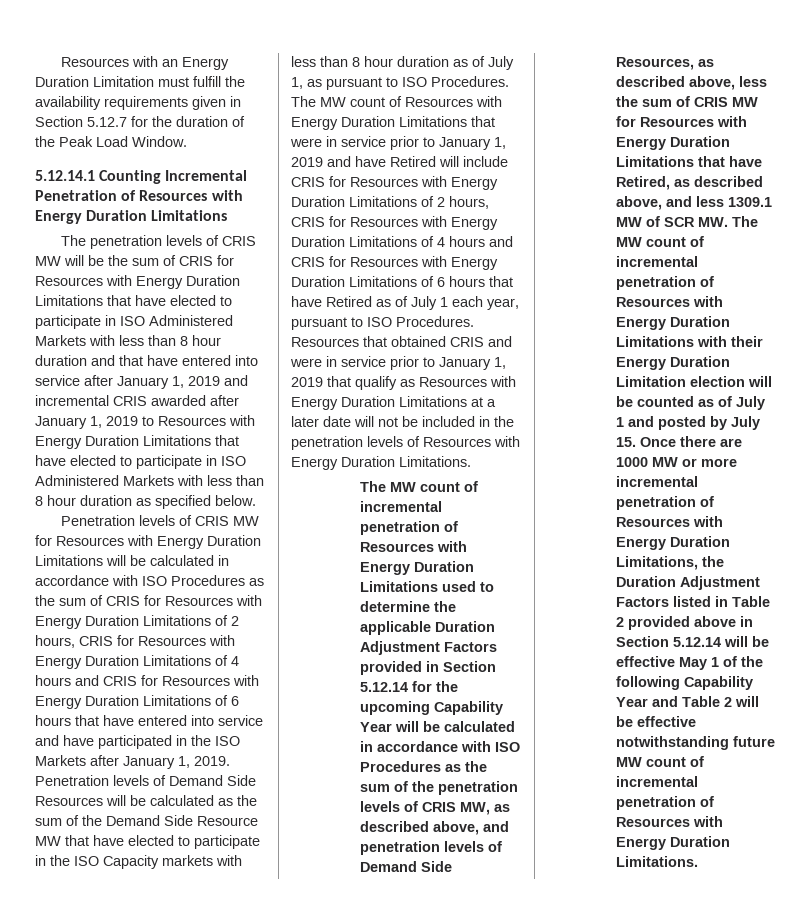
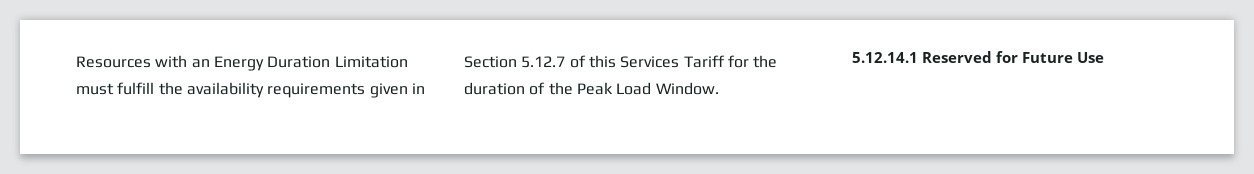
- Resources with an Energy Duration Limitation must fulfill the availability requirements given in Section 5.12.7 for the duration of the Peak Load Window.
+ Resources with an Energy Duration Limitation must fulfill the availability requirements given in Section 5.12.7 of this Services Tariff for the duration of the Peak Load Window.
- 5.12.14.1 Counting Incremental Penetration of Resources with Energy Duration Limitations
- The penetration levels of CRIS MW will be the sum of CRIS for Resources with Energy Duration Limitations that have elected to participate in ISO Administered Markets with less than 8 hour duration and that have entered into service after January 1, 2019 and incremental CRIS awarded after January 1, 2019 to Resources with Energy Duration Limitations that have elected to participate in ISO Administered Markets with less than 8 hour duration as specified below.
- Penetration levels of CRIS MW for Resources with Energy Duration Limitations will be calculated in accordance with ISO Procedures as the sum of CRIS for Resources with Energy Duration Limitations of 2 hours, CRIS for Resources with Energy Duration Limitations of 4 hours and CRIS for Resources with Energy Duration Limitations of 6 hours that have entered into service and have participated in the ISO Markets after January 1, 2019. Penetration levels of Demand Side Resources will be calculated as the sum of the Demand Side Resource MW that have elected to participate in the ISO Capacity markets with less than 8 hour duration as of July 1, as pursuant to ISO Procedures. The MW count of Resources with Energy Duration Limitations that were in service prior to January 1, 2019 and have Retired will include CRIS for Resources with Energy Duration Limitations of 2 hours, CRIS for Resources with Energy Duration Limitations of 4 hours and CRIS for Resources with Energy Duration Limitations of 6 hours that have Retired as of July 1 each year, pursuant to ISO Procedures. Resources that obtained CRIS and were in service prior to January 1, 2019 that qualify as Resources with Energy Duration Limitations at a later date will not be included in the penetration levels of Resources with Energy Duration Limitations.
- The MW count of incremental penetration of Resources with Energy Duration Limitations used to determine the applicable Duration Adjustment Factors provided in Section 5.12.14 for the upcoming Capability Year will be calculated in accordance with ISO Procedures as the sum of the penetration levels of CRIS MW, as described above, and penetration levels of Demand Side Resources, as described above, less the sum of CRIS MW for Resources with Energy Duration Limitations that have Retired, as described above, and less 1309.1 MW of SCR MW. The MW count of incremental penetration of Resources with Energy Duration Limitations with their Energy Duration Limitation election will be counted as of July 1 and posted by July 15. Once there are 1000 MW or more incremental penetration of Resources with Energy Duration Limitations, the Duration Adjustment Factors listed in Table 2 provided above in Section 5.12.14 will be effective May 1 of the following Capability Year and Table 2 will be effective notwithstanding future MW count of incremental penetration of Resources with Energy Duration Limitations.
+ 5.12.14.1 Reserved for Future Use

